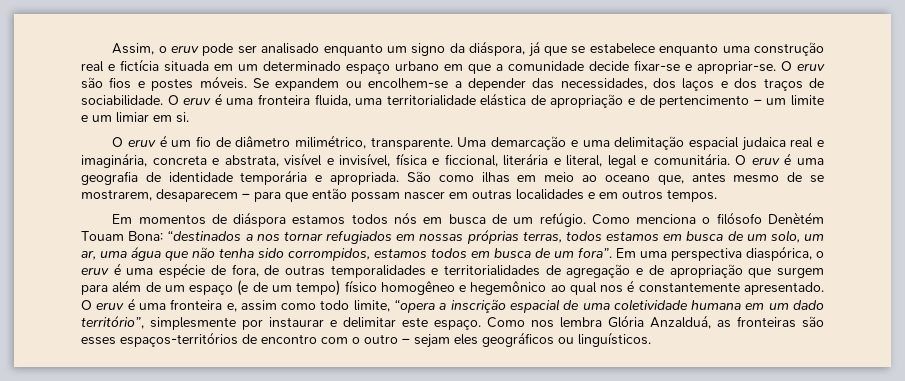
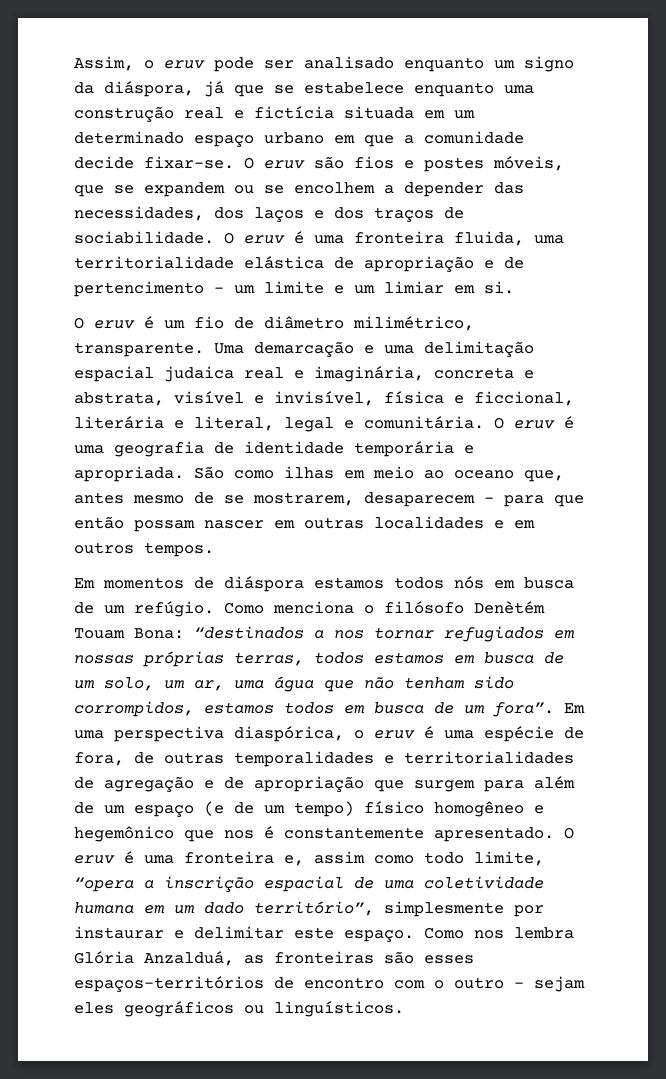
- Assim, o eruv pode ser analisado enquanto um signo da diáspora, já que se estabelece enquanto uma construção real e fictícia situada em um determinado espaço urbano em que a comunidade decide fixar-se e apropriar-se.
+ Assim, o eruv pode ser analisado enquanto um signo da diáspora, já que se estabelece enquanto uma construção real e fictícia situada em um determinado espaço urbano em que a comunidade decide fixar-se.
- O eruv são fios e postes móveis. Se expandem ou encolhem-se a depender das necessidades, dos laços e dos traços de sociabilidade.
+ O eruv são fios e postes móveis, que se expandem ou se encolhem a depender das necessidades, dos laços e dos traços de sociabilidade.
- Como menciona o filósofo Denètém Touam Bona: “destinados a nos tornar refugiados em nossas próprias terras, todos estamos em busca de um solo, um ar, uma água que não tenha sido corrompidos, estamos todos em busca de um fora”.
+ Como menciona o filósofo Denètém Touam Bona: “destinados a nos tornar refugiados em nossas próprias terras, todos estamos em busca de um solo, um ar, uma água que não tenham sido corrompidos, estamos todos em busca de um fora”.
- Em uma perspectiva diaspórica, o eruv é uma espécie de fora, de outras temporalidades e territorialidades de agregação e de apropriação que surgem para além de um espaço (e de um tempo) físico homogêneo e hegemônico ao qual nos é constantemente apresentado.
+ Em uma perspectiva diaspórica, o eruv é uma espécie de fora, de outras temporalidades e territorialidades de agregação e de apropriação que surgem para além de um espaço (e de um tempo) físico homogêneo e hegemônico que nos é constantemente apresentado.

